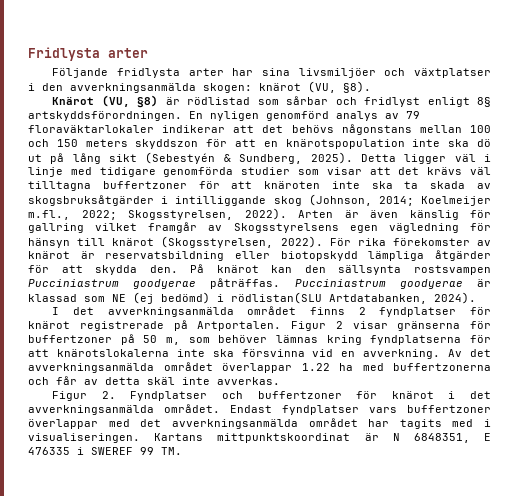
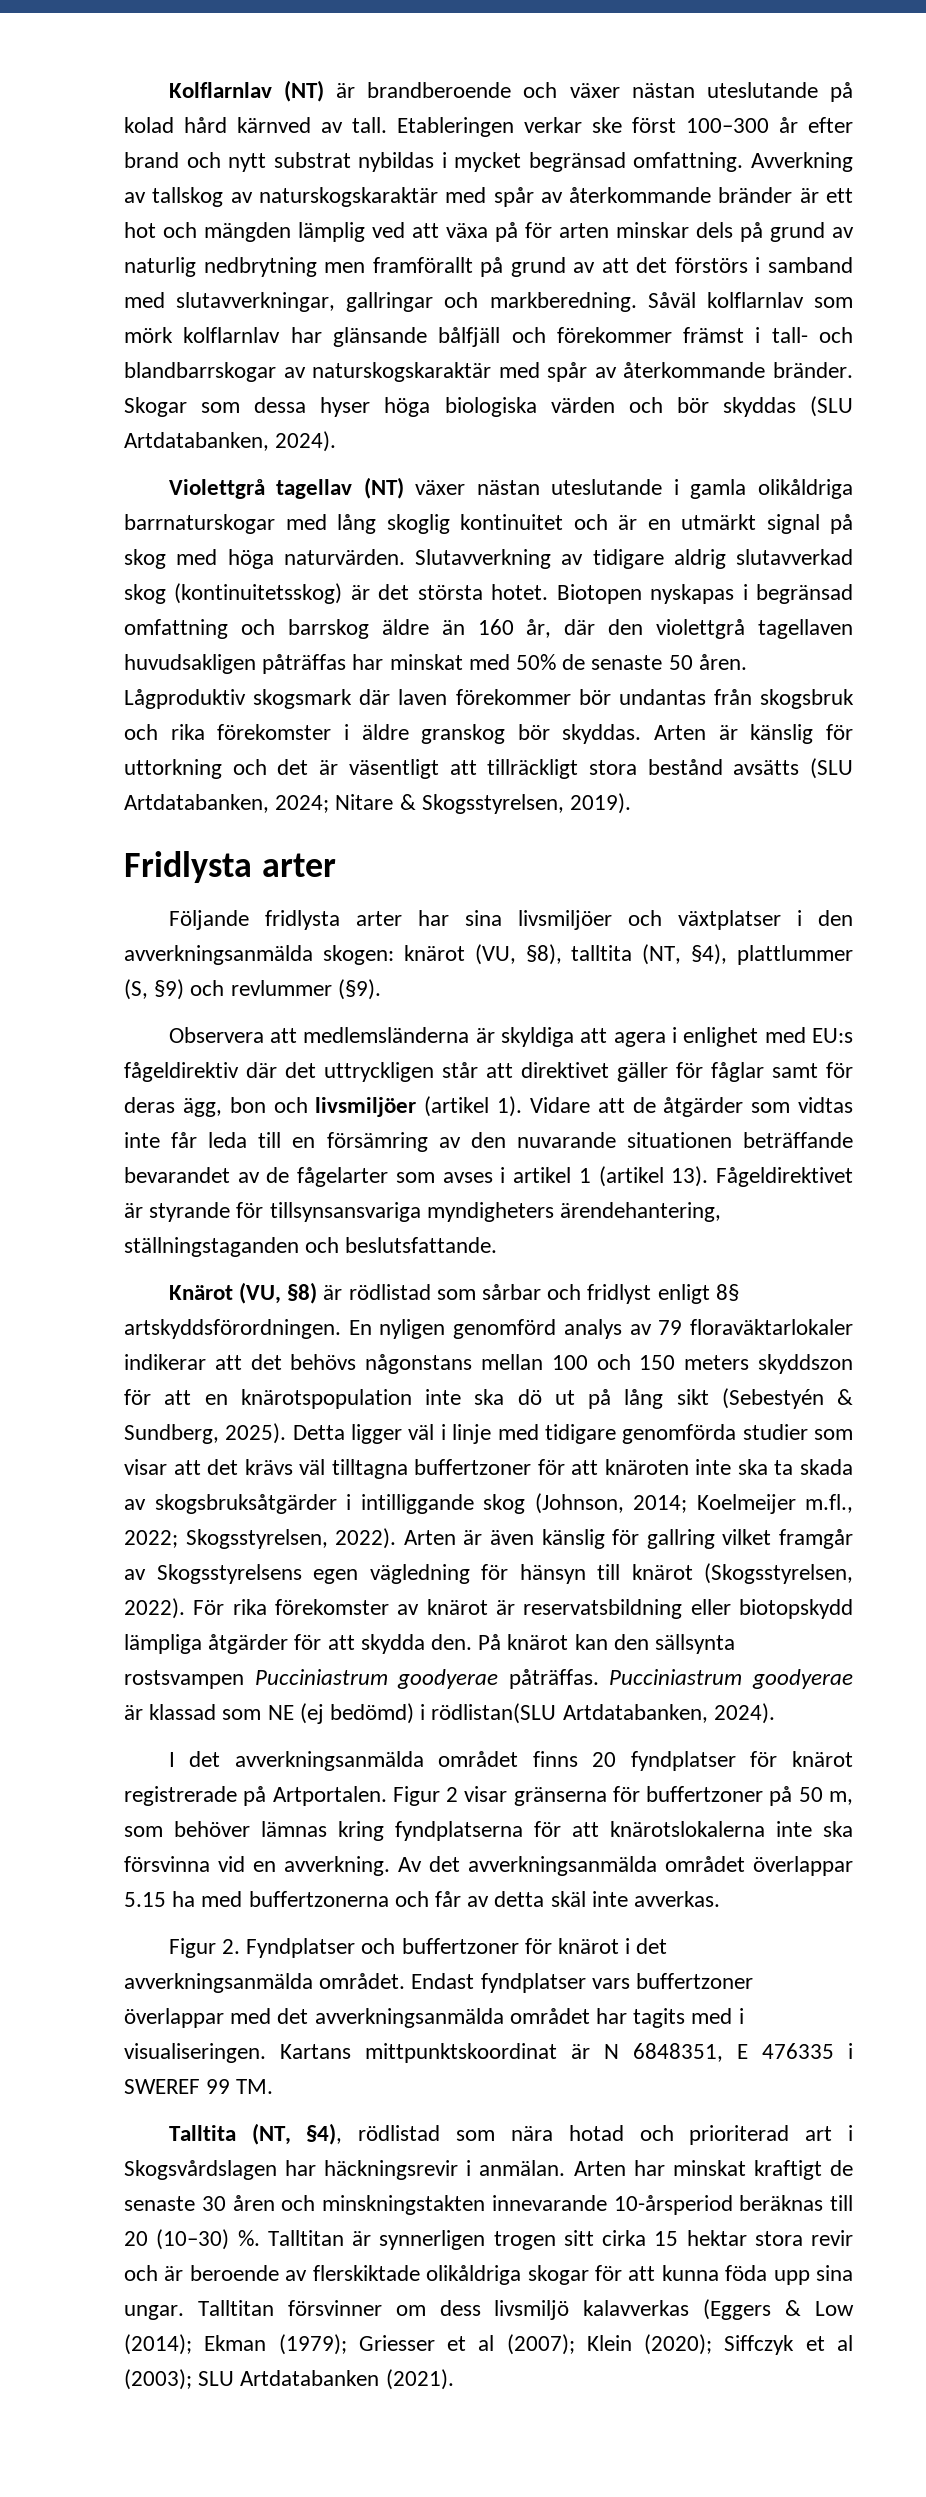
+ Kolflarnlav (NT) är brandberoende och växer nästan uteslutande på kolad hård kärnved av tall. Etableringen verkar ske först 100–300 år efter brand och nytt substrat nybildas i mycket begränsad omfattning. Avverkning av tallskog av naturskogskaraktär med spår av återkommande bränder är ett hot och mängden lämplig ved att växa på för arten minskar dels på grund av naturlig nedbrytning men framförallt på grund av att det förstörs i samband med slutavverkningar, gallringar och markberedning. Såväl kolflarnlav som mörk kolflarnlav har glänsande bålfjäll och förekommer främst i tall- och blandbarrskogar av naturskogskaraktär med spår av återkommande bränder. Skogar som dessa hyser höga biologiska värden och bör skyddas (SLU Artdatabanken, 2024).
+ Violettgrå tagellav (NT) växer nästan uteslutande i gamla olikåldriga barrnaturskogar med lång skoglig kontinuitet och är en utmärkt signal på skog med höga naturvärden. Slutavverkning av tidigare aldrig slutavverkad skog (kontinuitetsskog) är det största hotet. Biotopen nyskapas i begränsad omfattning och barrskog äldre än 160 år, där den violettgrå tagellaven huvudsakligen påträffas har minskat med 50% de senaste 50 åren. Lågproduktiv skogsmark där laven förekommer bör undantas från skogsbruk och rika förekomster i äldre granskog bör skyddas. Arten är känslig för uttorkning och det är väsentligt att tillräckligt stora bestånd avsätts (SLU Artdatabanken, 2024; Nitare & Skogsstyrelsen, 2019).
- Följande fridlysta arter har sina livsmiljöer och växtplatser i den avverkningsanmälda skogen: knärot (VU, §8).
+ Följande fridlysta arter har sina livsmiljöer och växtplatser i den avverkningsanmälda skogen: knärot (VU, §8), talltita (NT, §4), plattlummer (S, §9) och revlummer (§9).
+ Observera att medlemsländerna är skyldiga att agera i enlighet med EU:s fågeldirektiv där det uttryckligen står att direktivet gäller för fåglar samt för deras ägg, bon och livsmiljöer (artikel 1). Vidare att de åtgärder som vidtas inte får leda till en försämring av den nuvarande situationen beträffande bevarandet av de fågelarter som avses i artikel 1 (artikel 13). Fågeldirektivet är styrande för tillsynsansvariga myndigheters ärendehantering, ställningstaganden och beslutsfattande.
- I det avverkningsanmälda området finns 2 fyndplatser för knärot registrerade på Artportalen.
+ I det avverkningsanmälda området finns 20 fyndplatser för knärot registrerade på Artportalen.
- Av det avverkningsanmälda området överlappar 1.22 ha med buffertzonerna och får av detta skäl inte avverkas.
+ Av det avverkningsanmälda området överlappar 5.15 ha med buffertzonerna och får av detta skäl inte avverkas.
+ Talltita (NT, §4), rödlistad som nära hotad och prioriterad art i Skogsvårdslagen har häckningsrevir i anmälan. Arten har minskat kraftigt de senaste 30 åren och minskningstakten innevarande 10-årsperiod beräknas till 20 (10–30) %. Talltitan är synnerligen trogen sitt cirka 15 hektar stora revir och är beroende av flerskiktade olikåldriga skogar för att kunna föda upp sina ungar. Talltitan försvinner om dess livsmiljö kalavverkas (Eggers & Low (2014); Ekman (1979); Griesser et al (2007); Klein (2020); Siffczyk et al (2003); SLU Artdatabanken (2021).

